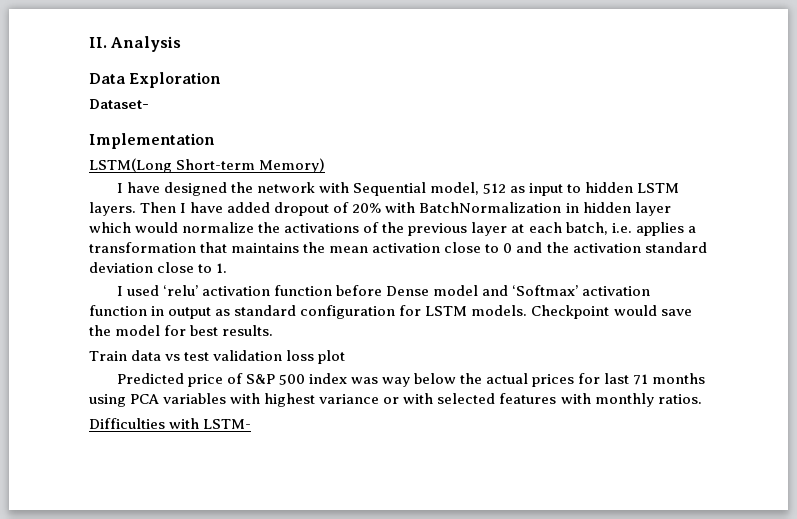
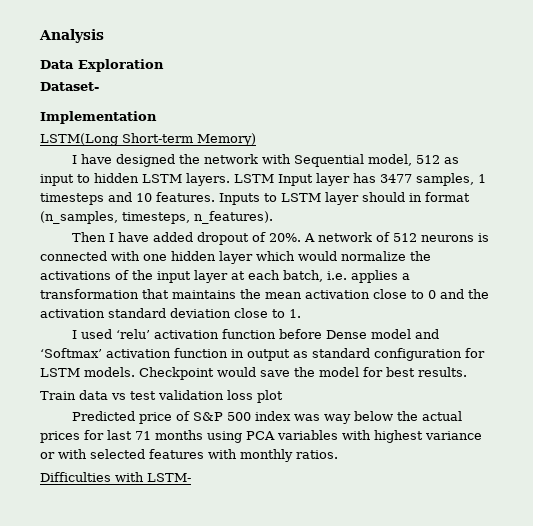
- II. Analysis
+ Analysis
- I have designed the network with Sequential model, 512 as input to hidden LSTM layers. Then I have added dropout of 20% with BatchNormalization in hidden layer which would normalize the activations of the previous layer at each batch, i.e. applies a transformation that maintains the mean activation close to 0 and the activation standard deviation close to 1.
+ I have designed the network with Sequential model, 512 as input to hidden LSTM layers. LSTM Input layer has 3477 samples, 1 timesteps and 10 features. Inputs to LSTM layer should in format (n_samples, timesteps, n_features).
+ Then I have added dropout of 20%. A network of 512 neurons is connected with one hidden layer which would normalize the activations of the input layer at each batch, i.e. applies a transformation that maintains the mean activation close to 0 and the activation standard deviation close to 1.

